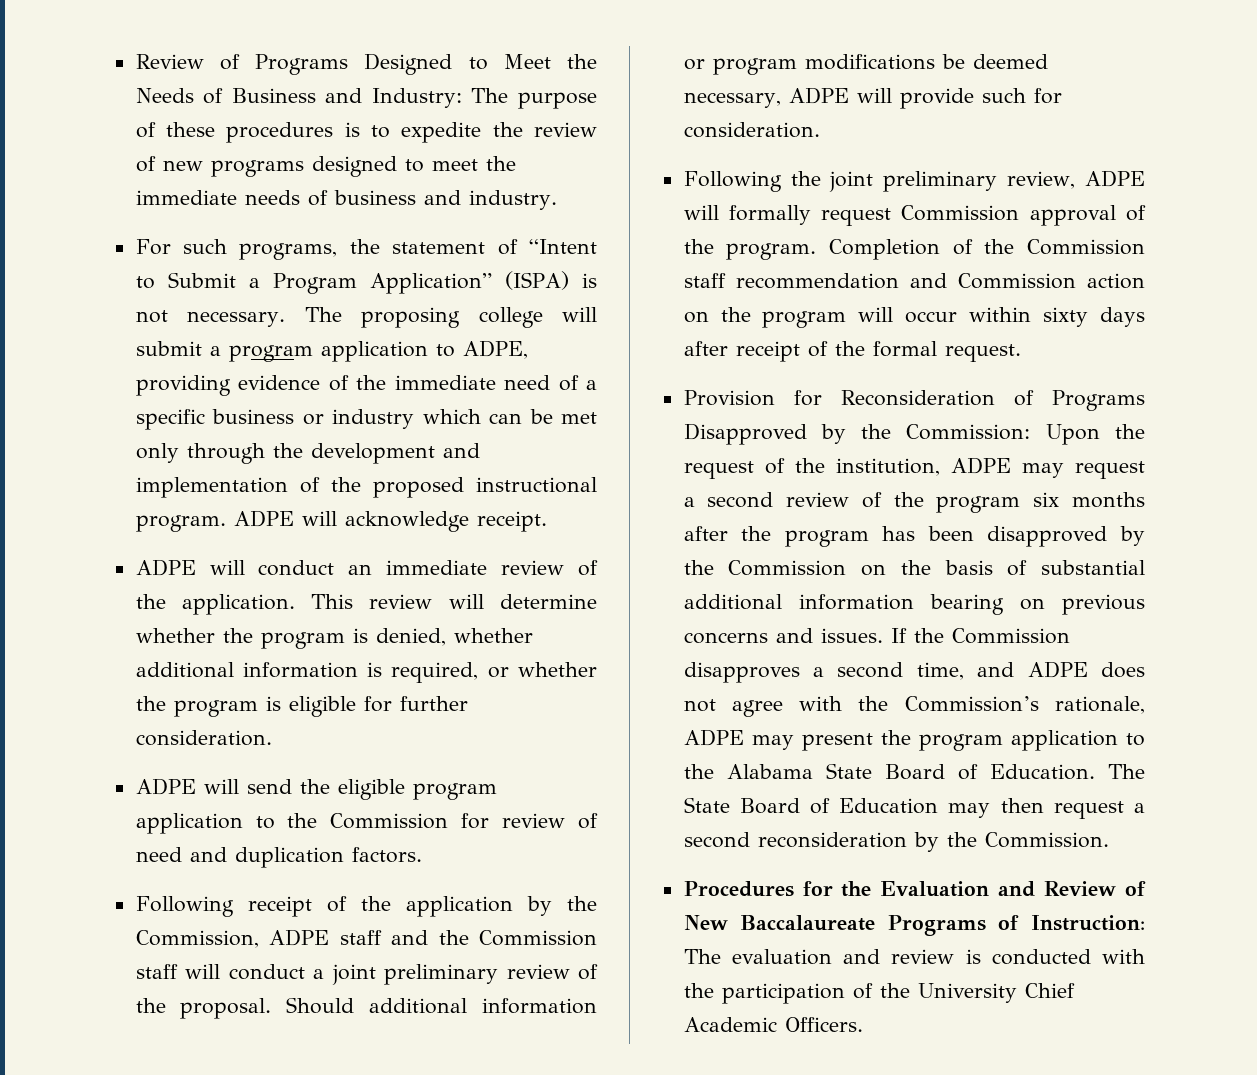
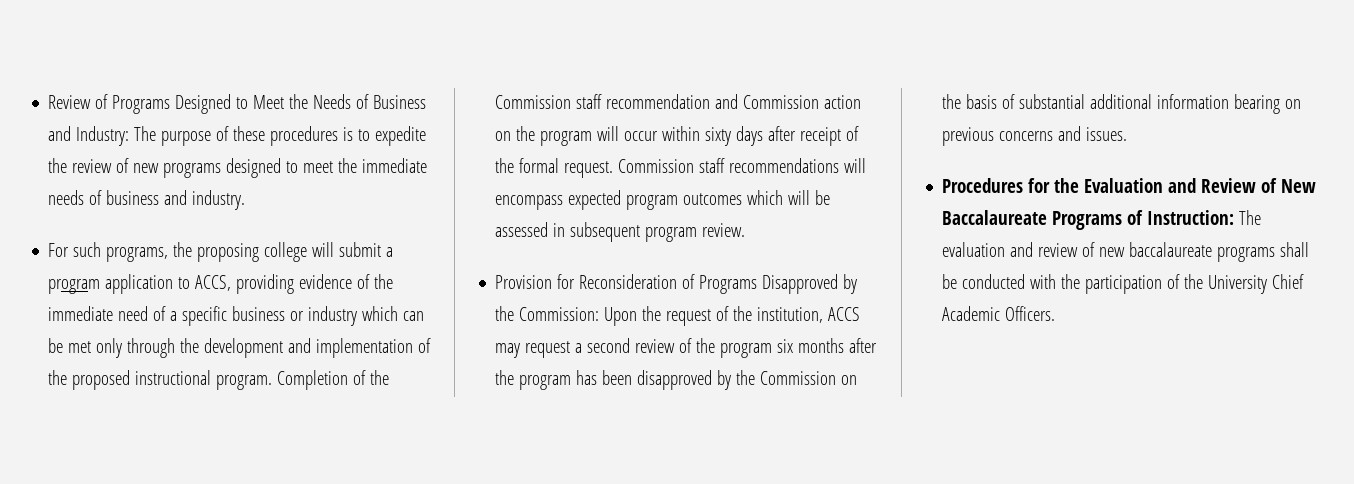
- For such programs, the statement of “Intent to Submit a Program Application” (ISPA) is not necessary. The proposing college will submit a program application to ADPE, providing evidence of the immediate need of a specific business or industry which can be met only through the development and implementation of the proposed instructional program.
+ For such programs, the proposing college will submit a program application to ACCS, providing evidence of the immediate need of a specific business or industry which can be met only through the development and implementation of the proposed instructional program.
- ADPE will acknowledge receipt.
- ADPE will conduct an immediate review of the application. This review will determine whether the program is denied, whether additional information is required, or whether the program is eligible for further consideration.
- ADPE will send the eligible program application to the Commission for review of need and duplication factors.
- Following receipt of the application by the Commission, ADPE staff and the Commission staff will conduct a joint preliminary review of the proposal. Should additional information or program modifications be deemed necessary, ADPE will provide such for consideration.
- Following the joint preliminary review, ADPE will formally request Commission approval of the program.
+ Commission staff recommendations will encompass expected program outcomes which will be assessed in subsequent program review.
- Provision for Reconsideration of Programs Disapproved by the Commission: Upon the request of the institution, ADPE may request a second review of the program six months after the program has been disapproved by the Commission on the basis of substantial additional information bearing on previous concerns and issues. If the Commission disapproves a second time, and ADPE does not agree with the Commission’s rationale, ADPE may present the program application to the Alabama State Board of Education. The State Board of Education may then request a second reconsideration by the Commission.
+ Provision for Reconsideration of Programs Disapproved by the Commission: Upon the request of the institution, ACCS may request a second review of the program six months after the program has been disapproved by the Commission on the basis of substantial additional information bearing on previous concerns and issues.
- Procedures for the Evaluation and Review of New Baccalaureate Programs of Instruction: The evaluation and review is conducted with the participation of the University Chief Academic Officers.
+ Procedures for the Evaluation and Review of New Baccalaureate Programs of Instruction: The evaluation and review of new baccalaureate programs shall be conducted with the participation of the University Chief Academic Officers.

